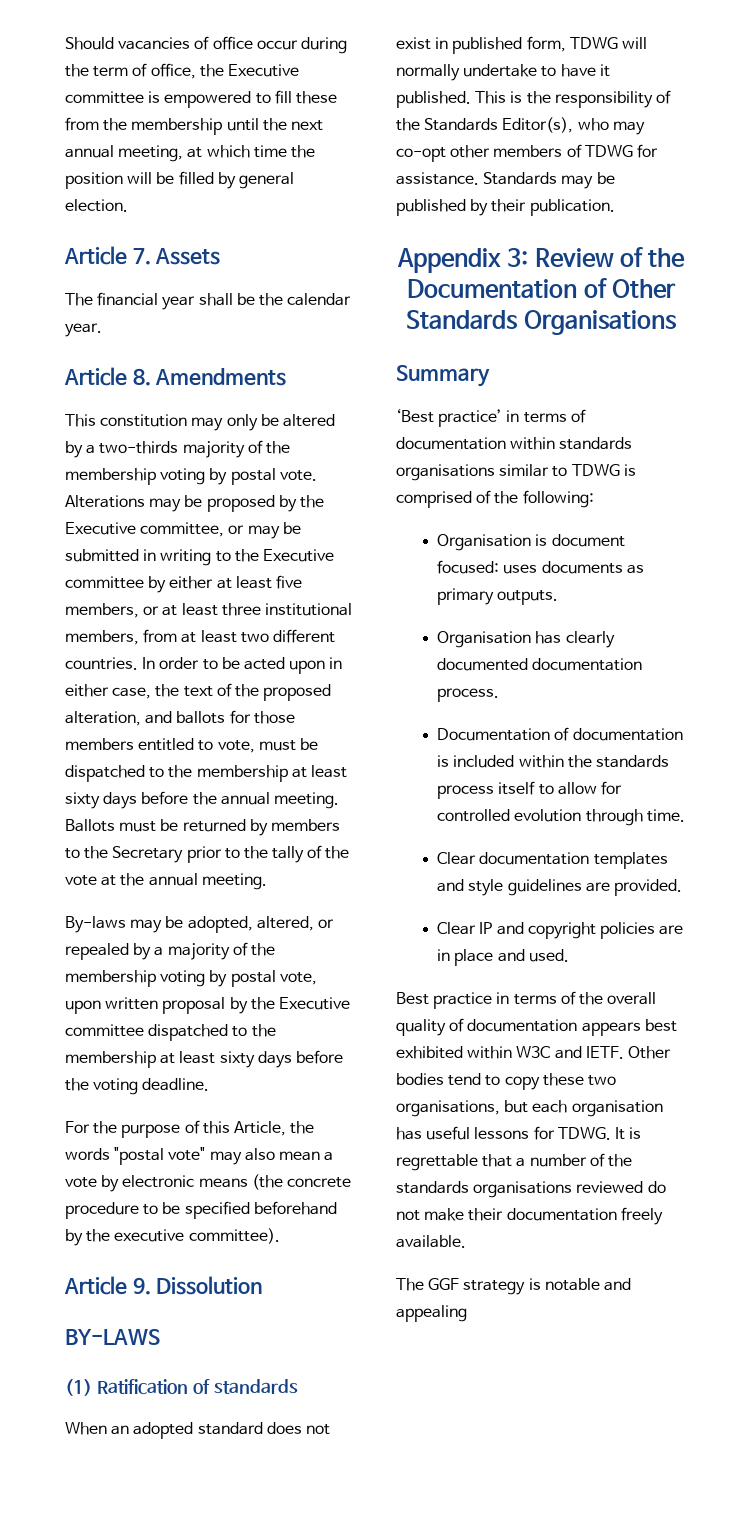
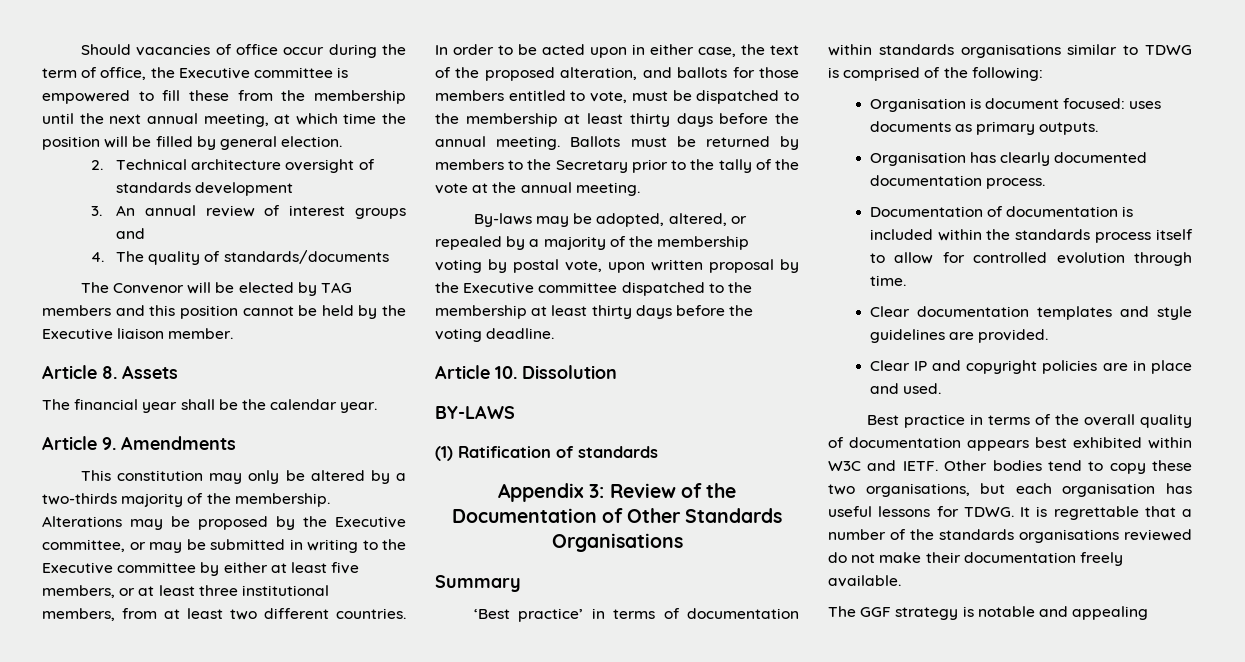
- Article 7. Assets
+ 2. Technical architecture oversight of standards development
+ 3. An annual review of interest groups and
+ 4. The quality of standards/documents
+ The Convenor will be elected by TAG members and this position cannot be held by the Executive liaison member.
+ Article 8. Assets
- Article 8. Amendments
+ Article 9. Amendments
- This constitution may only be altered by a two-thirds majority of the membership voting by postal vote.
+ This constitution may only be altered by a two-thirds majority of the membership.
- In order to be acted upon in either case, the text of the proposed alteration, and ballots for those members entitled to vote, must be dispatched to the membership at least sixty days before the annual meeting.
+ In order to be acted upon in either case, the text of the proposed alteration, and ballots for those members entitled to vote, must be dispatched to the membership at least thirty days before the annual meeting.
- By-laws may be adopted, altered, or repealed by a majority of the membership voting by postal vote, upon written proposal by the Executive committee dispatched to the membership at least sixty days before the voting deadline.
+ By-laws may be adopted, altered, or repealed by a majority of the membership voting by postal vote, upon written proposal by the Executive committee dispatched to the membership at least thirty days before the voting deadline.
- For the purpose of this Article, the words "postal vote" may also mean a vote by electronic means (the concrete procedure to be specified beforehand by the executive committee).
- Article 9. Dissolution
+ Article 10. Dissolution
- When an adopted standard does not exist in published form, TDWG will normally undertake to have it published. This is the responsibility of the Standards Editor(s), who may co-opt other members of TDWG for assistance. Standards may be published by their publication.

